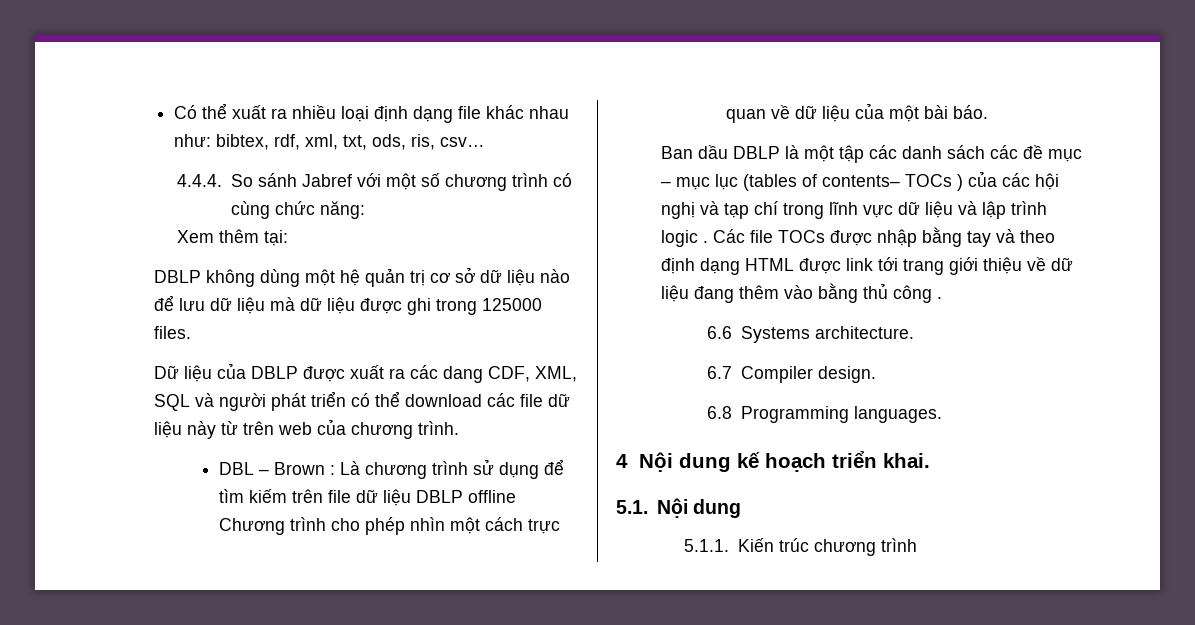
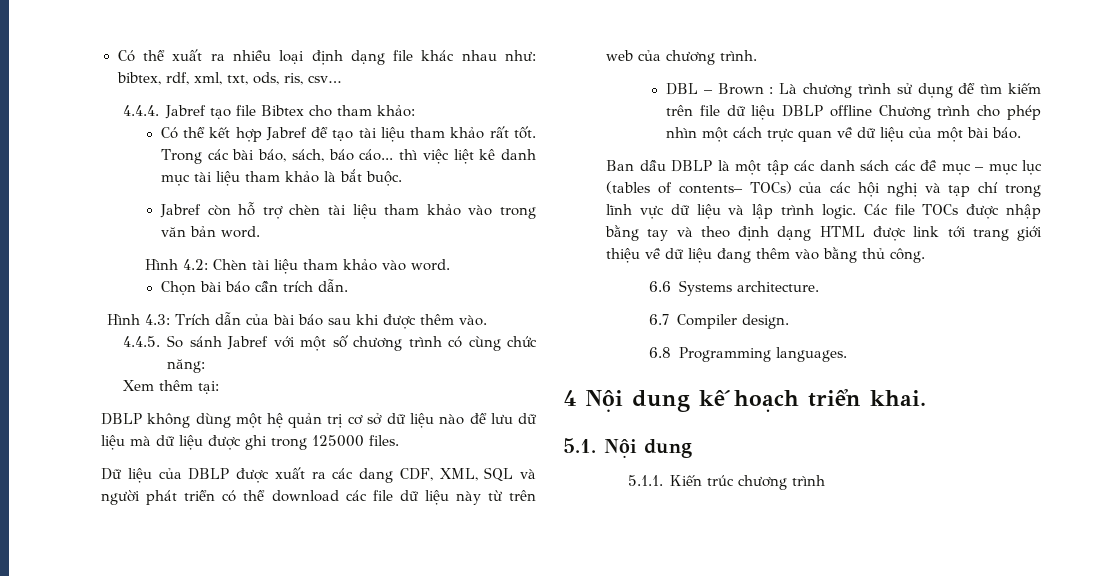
- 4.4.4. So sánh Jabref với một số chương trình có cùng chức năng:
+ 4.4.4. Jabref tạo file Bibtex cho tham khảo:
+ Có thể kết hợp Jabref để tạo tài liệu tham khảo rất tốt. Trong các bài báo, sách, báo cáo... thì việc liệt kê danh mục tài liệu tham khảo là bắt buộc.
+ Jabref còn hỗ trợ chèn tài liệu tham khảo vào trong văn bản word.
+ Hình 4.2: Chèn tài liệu tham khảo vào word.
+ Chọn bài báo cần trích dẫn.
+ Hình 4.3: Trích dẫn của bài báo sau khi được thêm vào.
+ 4.4.5. So sánh Jabref với một số chương trình có cùng chức năng:
- Ban dầu DBLP là một tập các danh sách các đề mục – mục lục (tables of contents– TOCs ) của các hội nghị và tạp chí trong lĩnh vực dữ liệu và lập trình logic .
+ Ban dầu DBLP là một tập các danh sách các đề mục – mục lục (tables of contents– TOCs) của các hội nghị và tạp chí trong lĩnh vực dữ liệu và lập trình logic.
- Các file TOCs được nhập bằng tay và theo định dạng HTML được link tới trang giới thiệu về dữ liệu đang thêm vào bằng thủ công .
+ Các file TOCs được nhập bằng tay và theo định dạng HTML được link tới trang giới thiệu về dữ liệu đang thêm vào bằng thủ công.

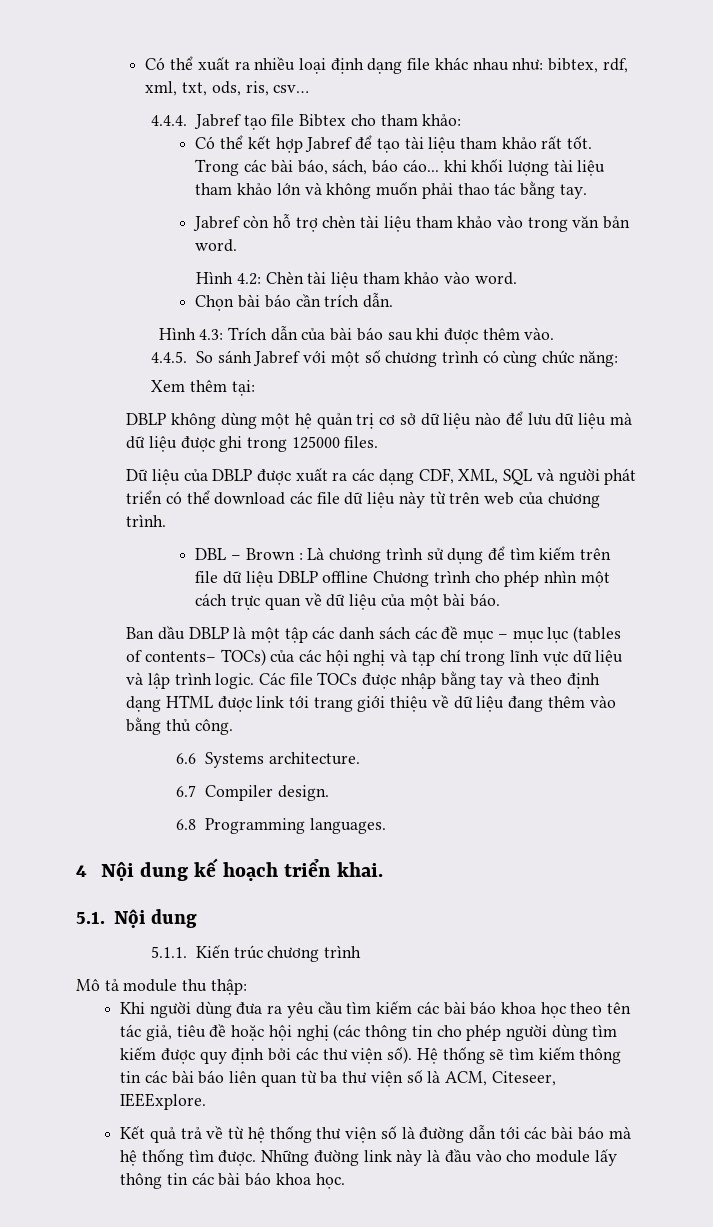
- Trong các bài báo, sách, báo cáo... thì việc liệt kê danh mục tài liệu tham khảo là bắt buộc.
+ Trong các bài báo, sách, báo cáo... khi khối lượng tài liệu tham khảo lớn và không muốn phải thao tác bằng tay.
- Dữ liệu của DBLP được xuất ra các dang CDF, XML, SQL và người phát triển có thể download các file dữ liệu này từ trên web của chương trình.
+ Dữ liệu của DBLP được xuất ra các dạng CDF, XML, SQL và người phát triển có thể download các file dữ liệu này từ trên web của chương trình.
+ Mô tả module thu thập:
+ Khi người dùng đưa ra yêu cầu tìm kiếm các bài báo khoa học theo tên tác giả, tiêu đề hoặc hội nghị (các thông tin cho phép người dùng tìm kiếm được quy định bởi các thư viện số). Hệ thống sẽ tìm kiếm thông tin các bài báo liên quan từ ba thư viện số là ACM, Citeseer, IEEExplore.
+ Kết quả trả về từ hệ thống thư viện số là đường dẫn tới các bài báo mà hệ thống tìm được. Những đường link này là đầu vào cho module lấy thông tin các bài báo khoa học.

